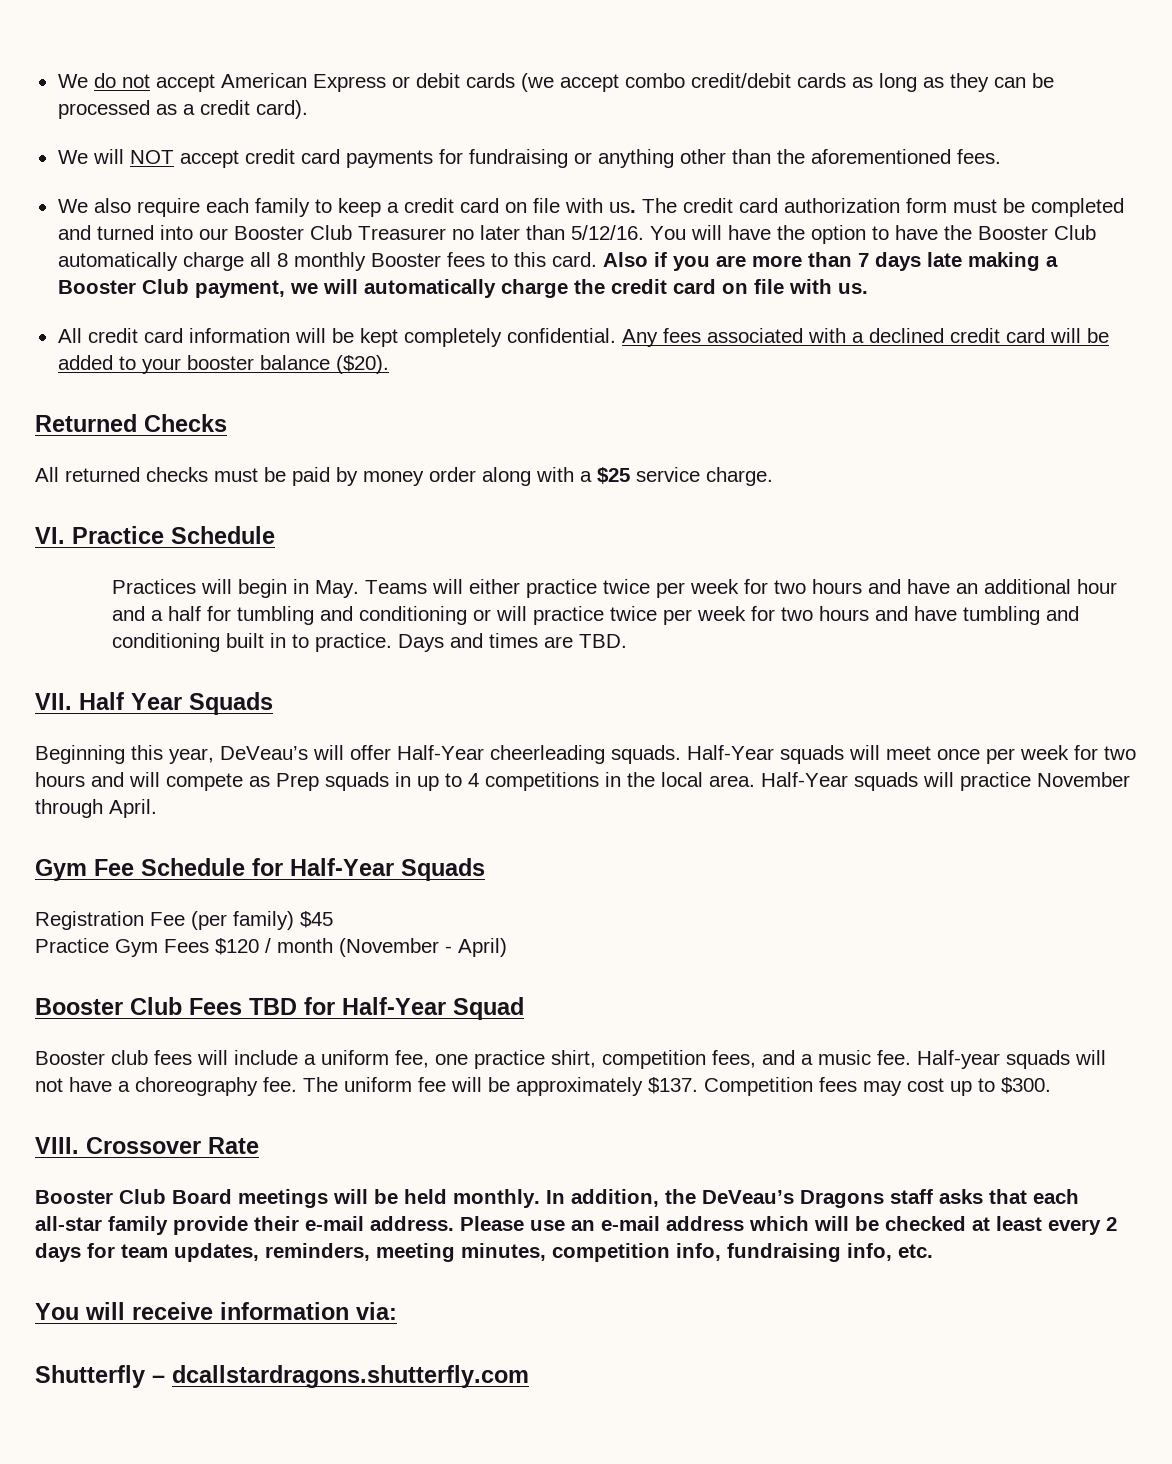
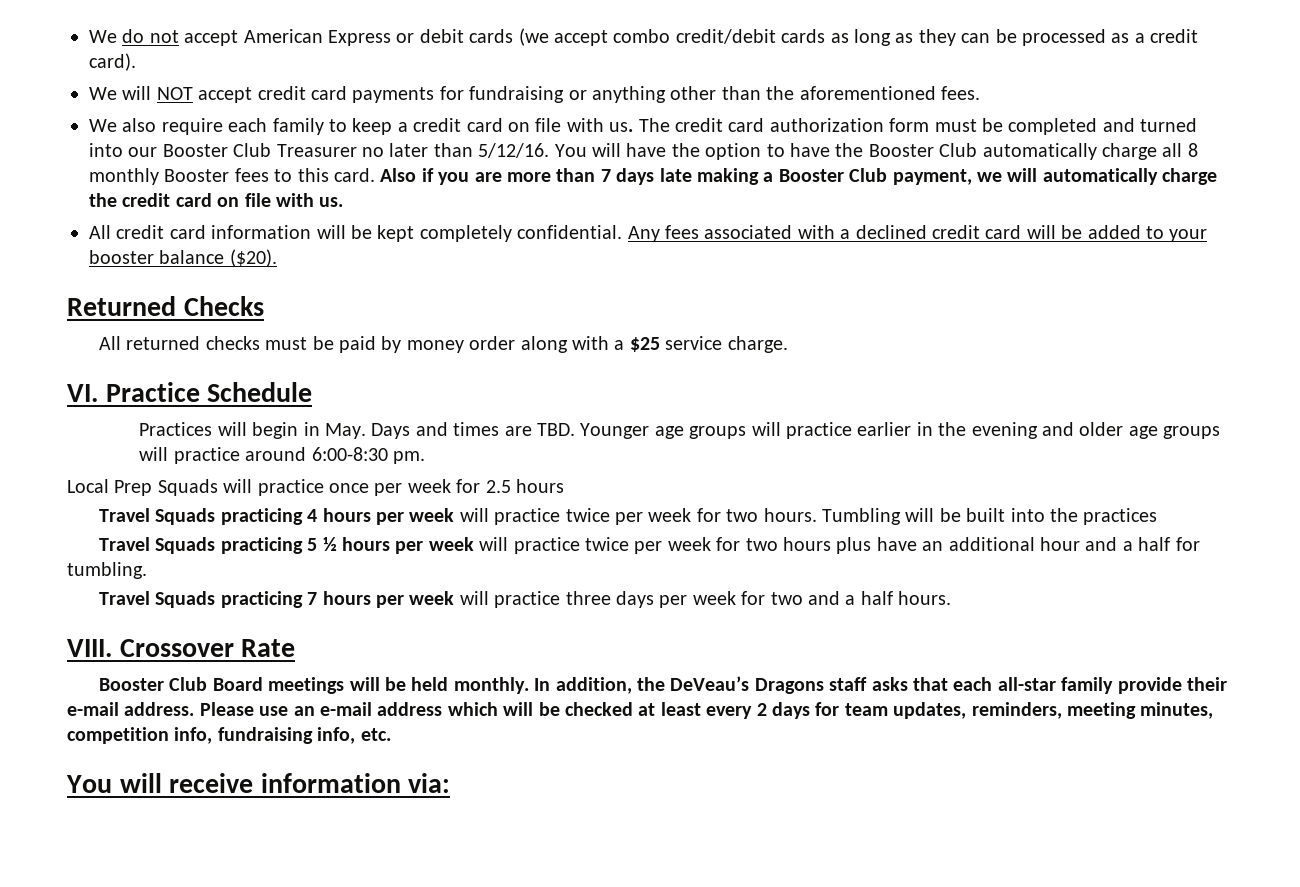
- Practices will begin in May. Teams will either practice twice per week for two hours and have an additional hour and a half for tumbling and conditioning or will practice twice per week for two hours and have tumbling and conditioning built in to practice. Days and times are TBD.
- VII. Half Year Squads
- Beginning this year, DeVeau’s will offer Half-Year cheerleading squads. Half-Year squads will meet once per week for two hours and will compete as Prep squads in up to 4 competitions in the local area. Half-Year squads will practice November through April.
- Gym Fee Schedule for Half-Year Squads
- Registration Fee (per family) $45
- Practice Gym Fees $120 / month (November - April)
- Booster Club Fees TBD for Half-Year Squad
- Booster club fees will include a uniform fee, one practice shirt, competition fees, and a music fee. Half-year squads will not have a choreography fee. The uniform fee will be approximately $137. Competition fees may cost up to $300.
+ Practices will begin in May. Days and times are TBD. Younger age groups will practice earlier in the evening and older age groups will practice around 6:00-8:30 pm.
+ Local Prep Squads will practice once per week for 2.5 hours
+ Travel Squads practicing 4 hours per week will practice twice per week for two hours. Tumbling will be built into the practices
+ Travel Squads practicing 5 ½ hours per week will practice twice per week for two hours plus have an additional hour and a half for tumbling.
+ Travel Squads practicing 7 hours per week will practice three days per week for two and a half hours.
- Shutterfly – dcallstardragons.shutterfly.com

